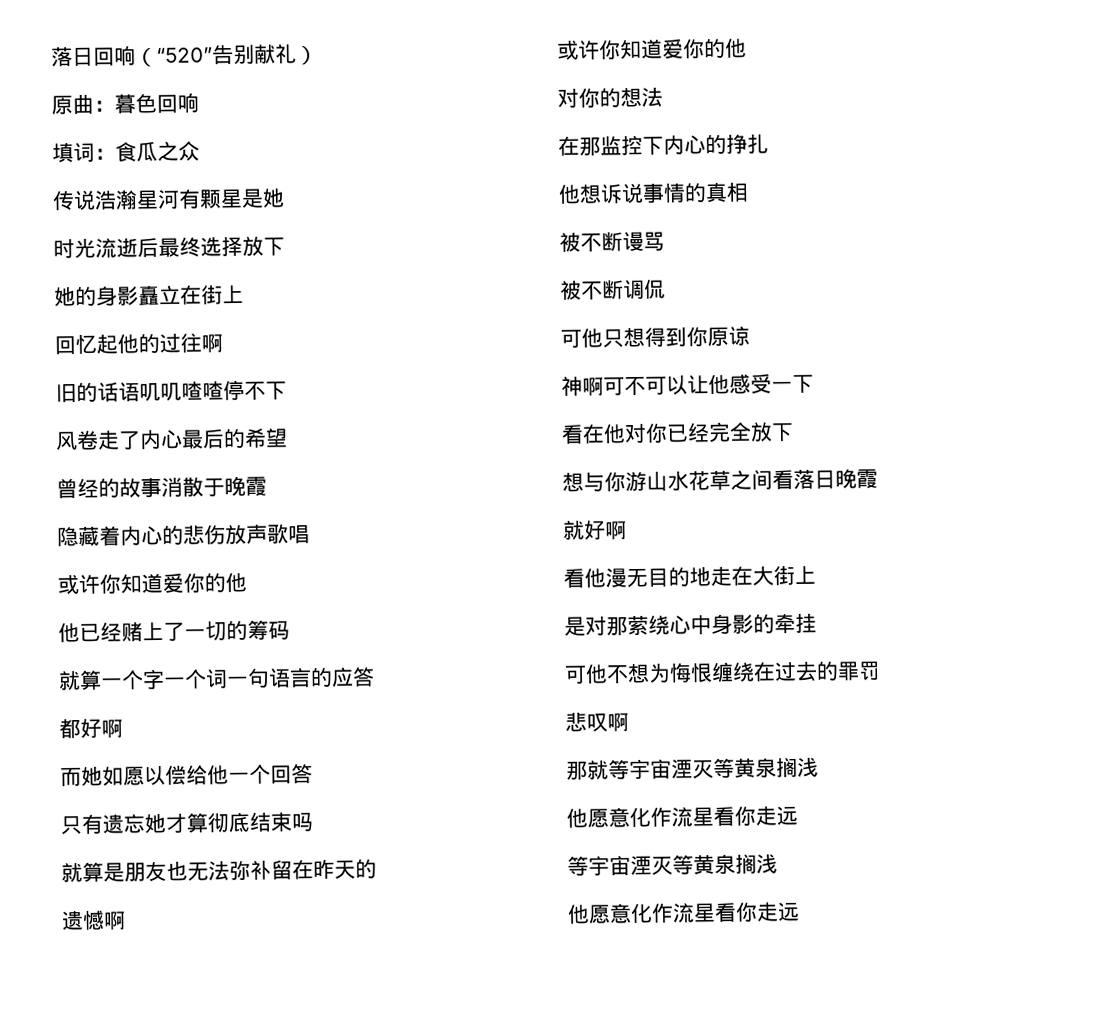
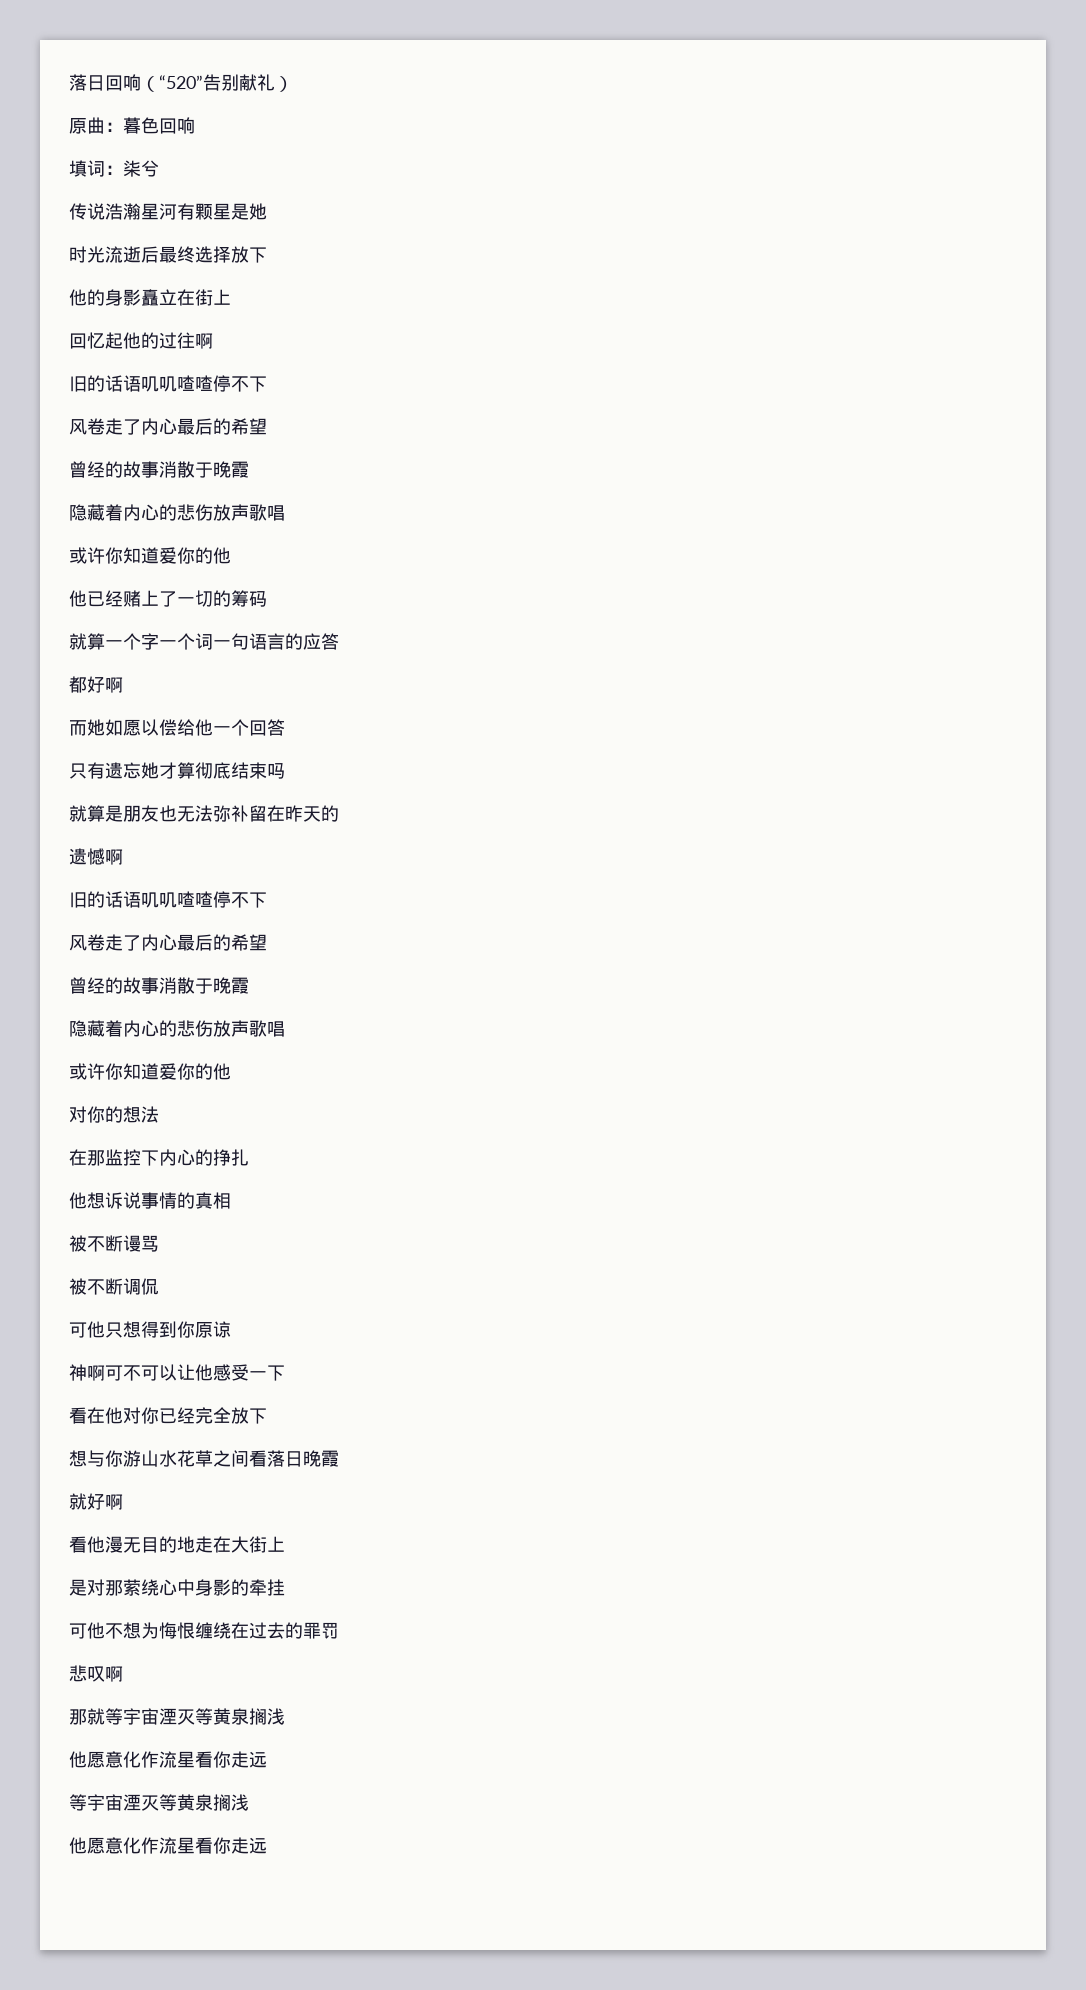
- 填词：食瓜之众
+ 填词：柒兮
- 她的身影矗立在街上
+ 他的身影矗立在街上
  遗憾啊
+ 旧的话语叽叽喳喳停不下
+ 风卷走了内心最后的希望
+ 曾经的故事消散于晚霞
+ 隐藏着内心的悲伤放声歌唱

